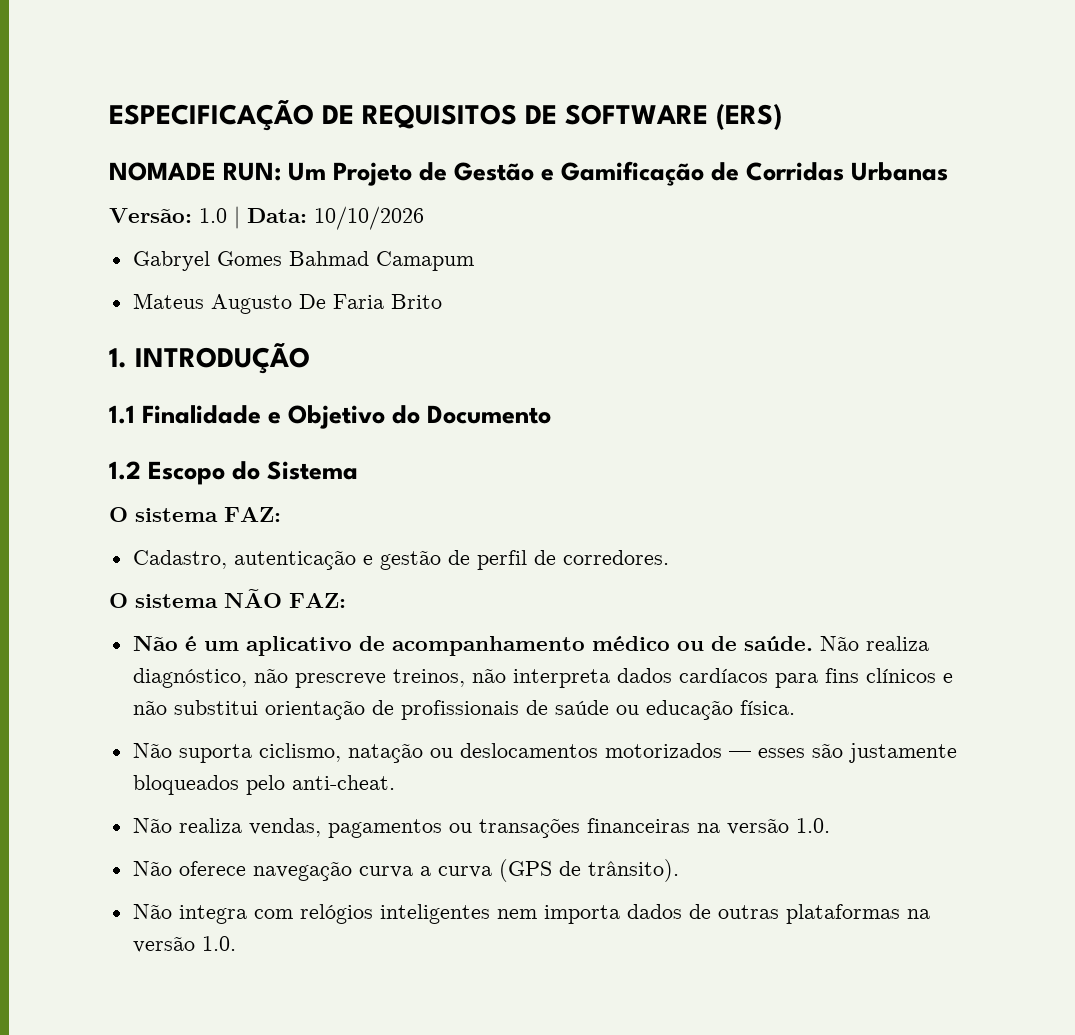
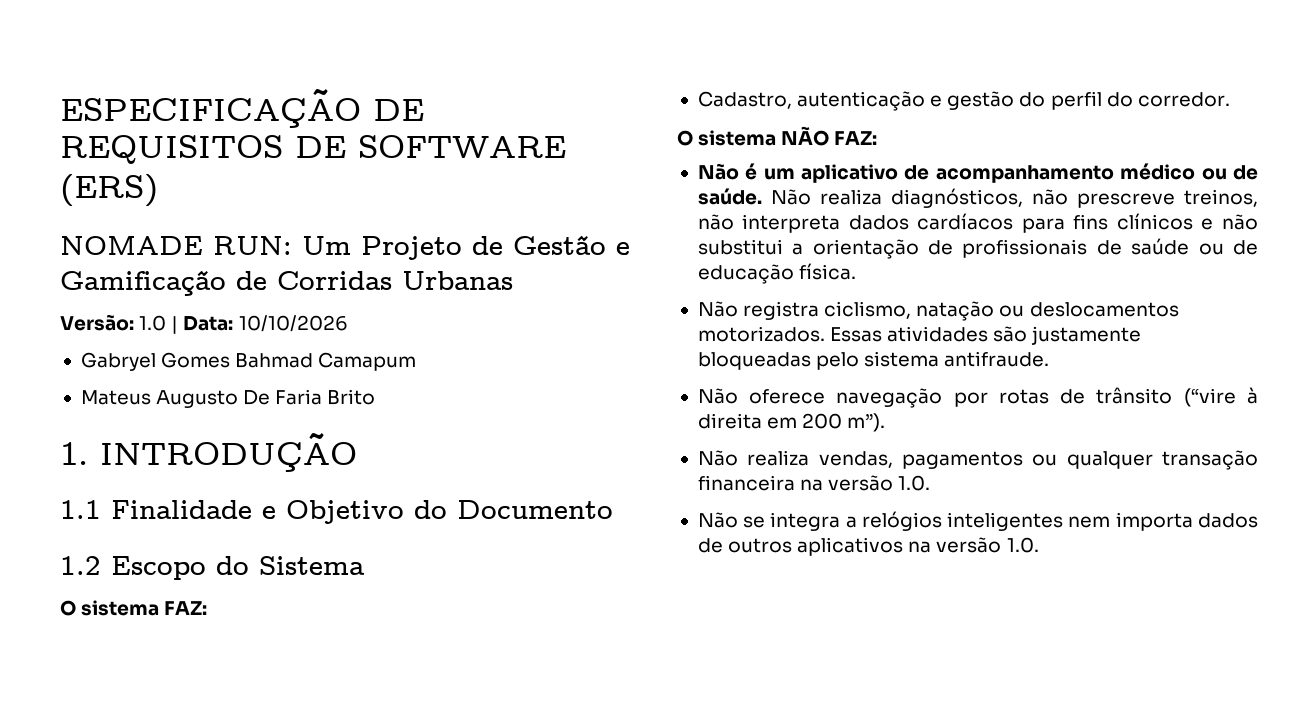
- Cadastro, autenticação e gestão de perfil de corredores.
+ Cadastro, autenticação e gestão do perfil do corredor.
- Não realiza diagnóstico, não prescreve treinos, não interpreta dados cardíacos para fins clínicos e não substitui orientação de profissionais de saúde ou educação física.
+ Não realiza diagnósticos, não prescreve treinos, não interpreta dados cardíacos para fins clínicos e não substitui a orientação de profissionais de saúde ou de educação física.
- Não suporta ciclismo, natação ou deslocamentos motorizados — esses são justamente bloqueados pelo anti-cheat.
+ Não registra ciclismo, natação ou deslocamentos motorizados. Essas atividades são justamente bloqueadas pelo sistema antifraude.
+ Não oferece navegação por rotas de trânsito (“vire à direita em 200 m”).
- Não realiza vendas, pagamentos ou transações financeiras na versão 1.0.
+ Não realiza vendas, pagamentos ou qualquer transação financeira na versão 1.0.
- Não oferece navegação curva a curva (GPS de trânsito).
- Não integra com relógios inteligentes nem importa dados de outras plataformas na versão 1.0.
+ Não se integra a relógios inteligentes nem importa dados de outros aplicativos na versão 1.0.

